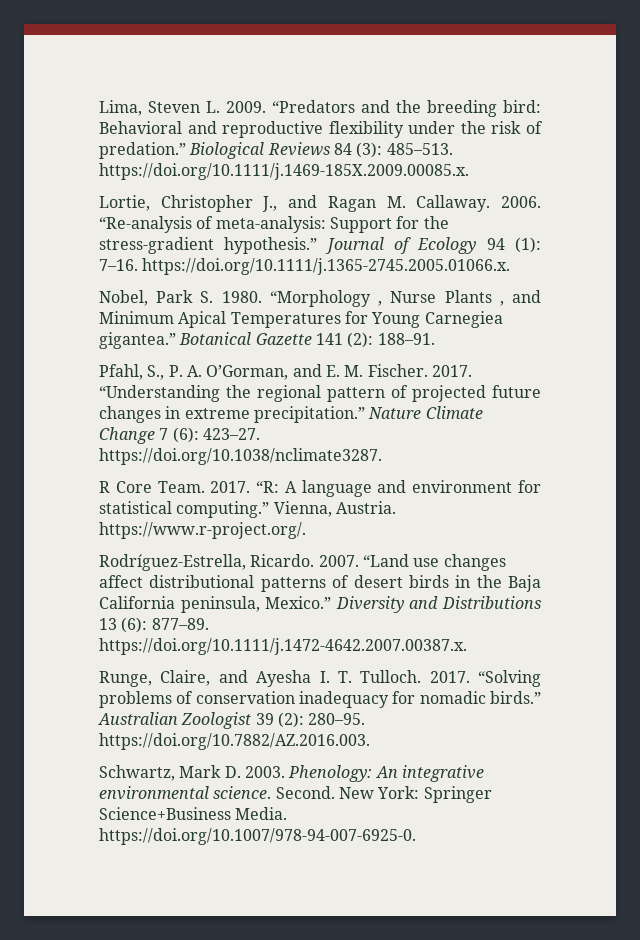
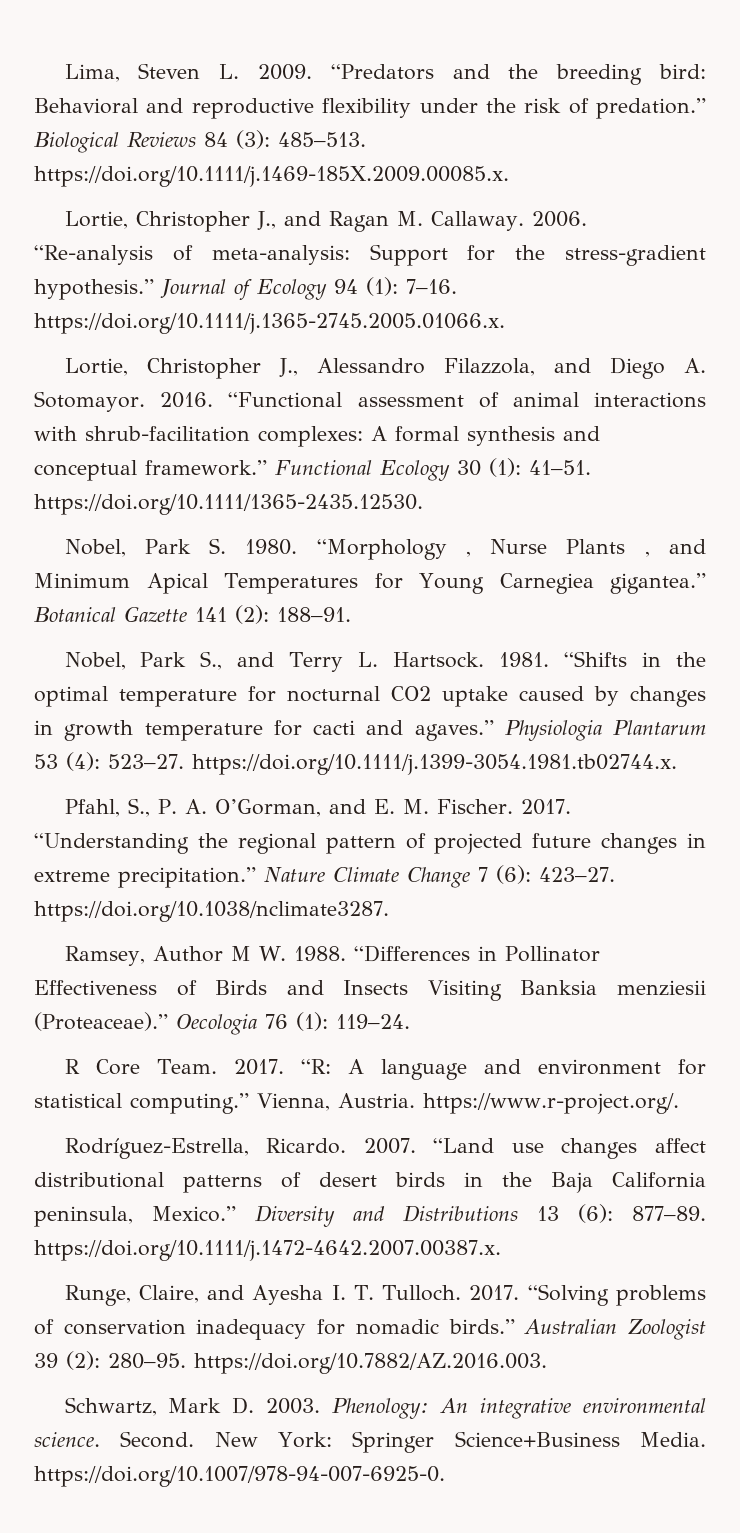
+ Lortie, Christopher J., Alessandro Filazzola, and Diego A. Sotomayor. 2016. “Functional assessment of animal interactions with shrub-facilitation complexes: A formal synthesis and conceptual framework.” Functional Ecology 30 (1): 41–51. https://doi.org/10.1111/1365-2435.12530.
+ Nobel, Park S., and Terry L. Hartsock. 1981. “Shifts in the optimal temperature for nocturnal CO2 uptake caused by changes in growth temperature for cacti and agaves.” Physiologia Plantarum 53 (4): 523–27. https://doi.org/10.1111/j.1399-3054.1981.tb02744.x.
+ Ramsey, Author M W. 1988. “Differences in Pollinator Effectiveness of Birds and Insects Visiting Banksia menziesii (Proteaceae).” Oecologia 76 (1): 119–24.

